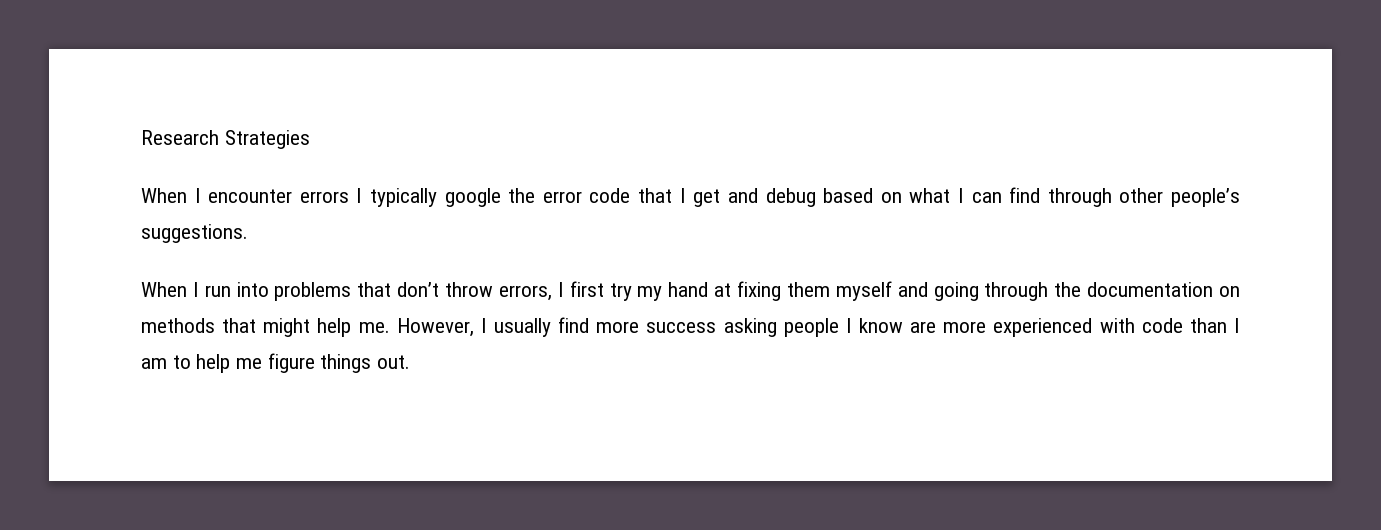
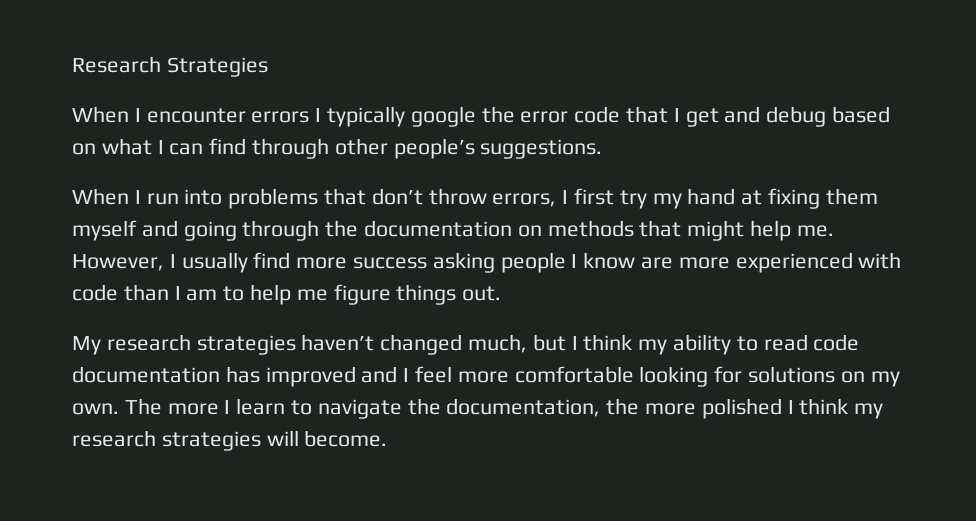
+ My research strategies haven’t changed much, but I think my ability to read code documentation has improved and I feel more comfortable looking for solutions on my own. The more I learn to navigate the documentation, the more polished I think my research strategies will become.

